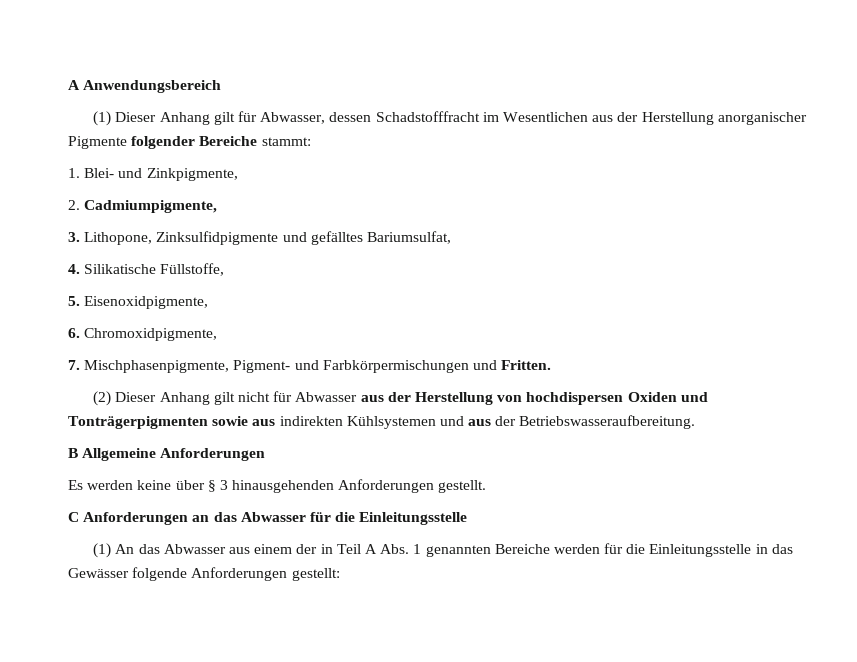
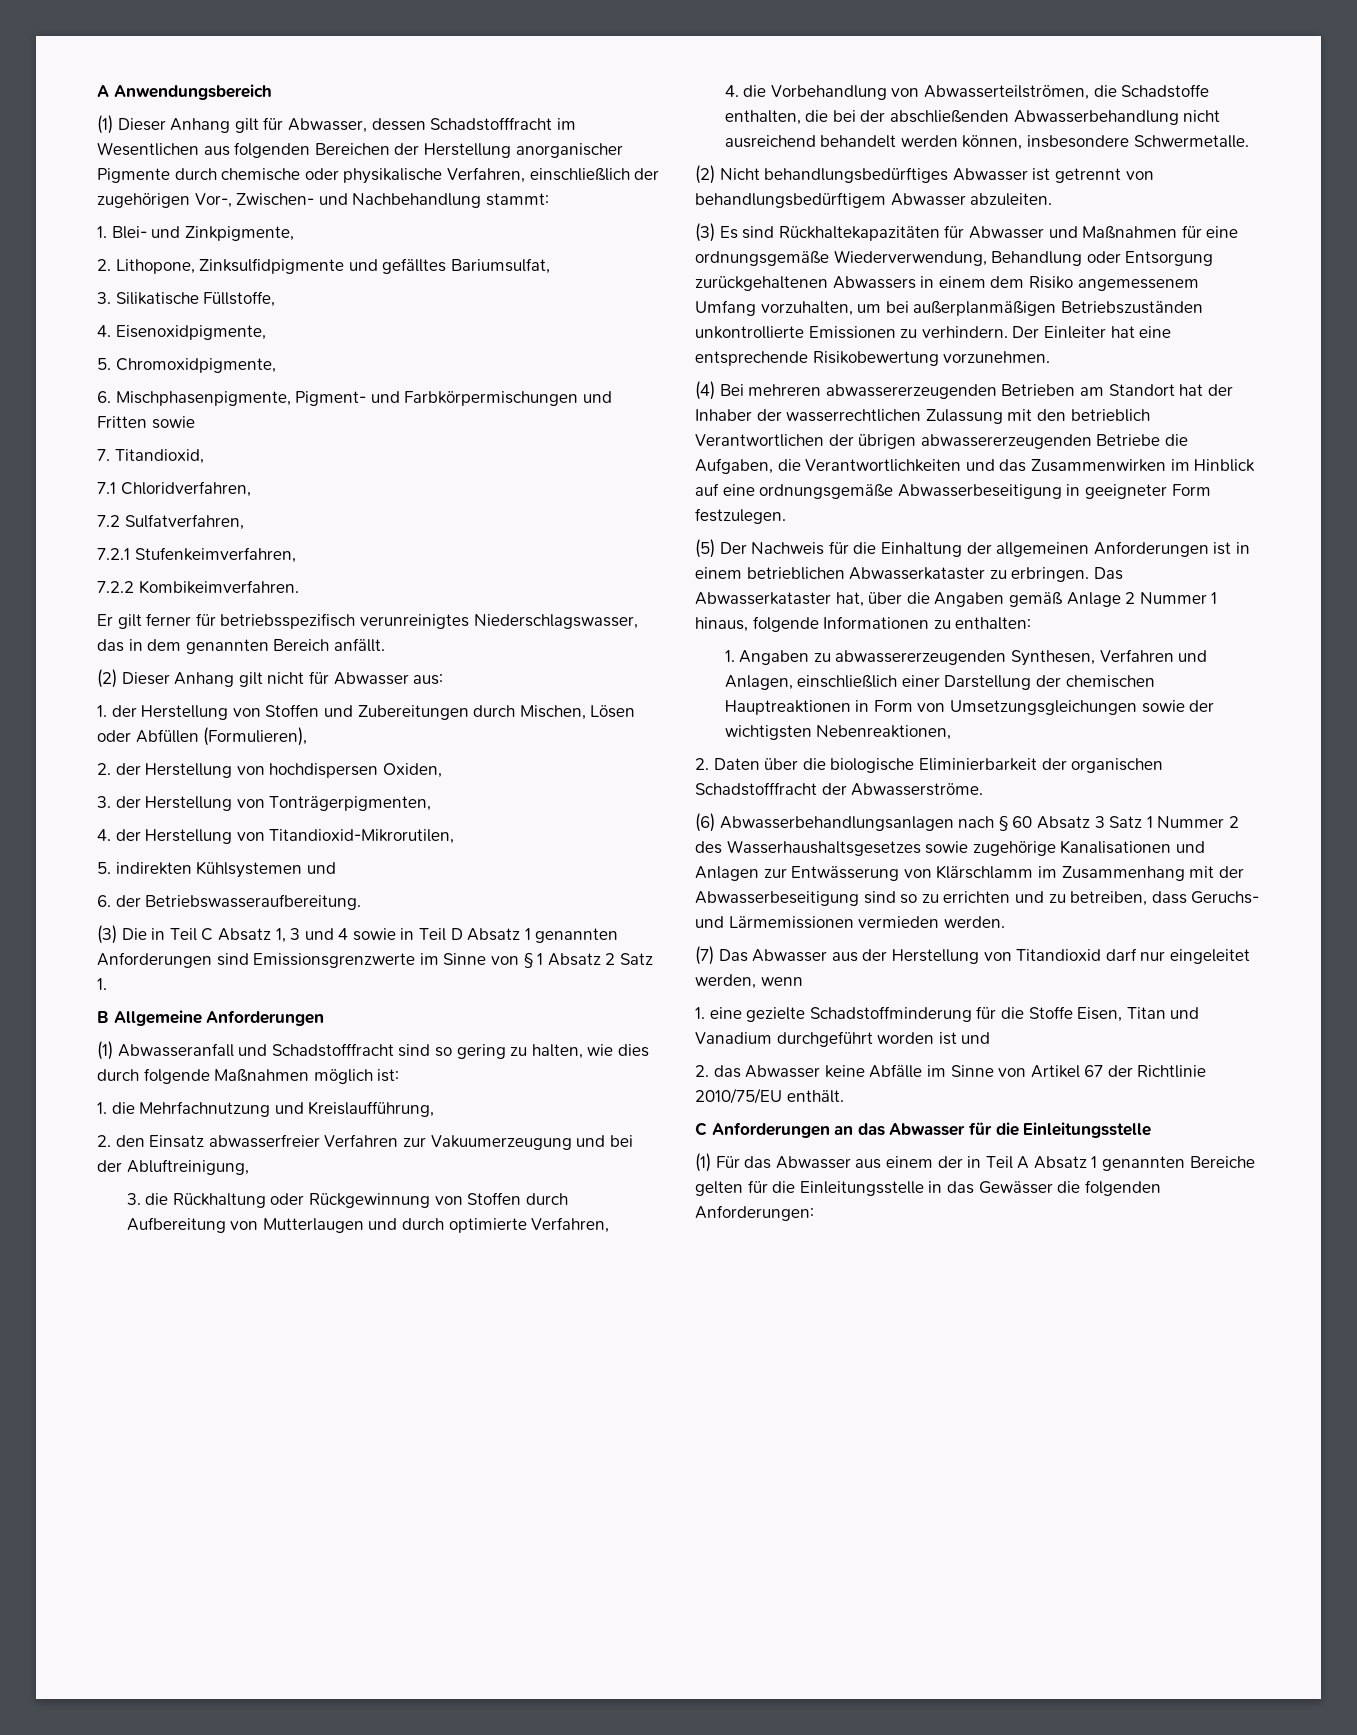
- (1) Dieser Anhang gilt für Abwasser, dessen Schadstofffracht im Wesentlichen aus der Herstellung anorganischer Pigmente folgender Bereiche stammt:
+ (1) Dieser Anhang gilt für Abwasser, dessen Schadstofffracht im Wesentlichen aus folgenden Bereichen der Herstellung anorganischer Pigmente durch chemische oder physikalische Verfahren, einschließlich der zugehörigen Vor-, Zwischen- und Nachbehandlung stammt:
- 2. Cadmiumpigmente,
- 3. Lithopone, Zinksulfidpigmente und gefälltes Bariumsulfat,
+ 2. Lithopone, Zinksulfidpigmente und gefälltes Bariumsulfat,
- 4. Silikatische Füllstoffe,
+ 3. Silikatische Füllstoffe,
- 5. Eisenoxidpigmente,
+ 4. Eisenoxidpigmente,
- 6. Chromoxidpigmente,
+ 5. Chromoxidpigmente,
- 7. Mischphasenpigmente, Pigment- und Farbkörpermischungen und Fritten.
+ 6. Mischphasenpigmente, Pigment- und Farbkörpermischungen und Fritten sowie
+ 7. Titandioxid,
+ 7.1 Chloridverfahren,
+ 7.2 Sulfatverfahren,
+ 7.2.1 Stufenkeimverfahren,
+ 7.2.2 Kombikeimverfahren.
+ Er gilt ferner für betriebsspezifisch verunreinigtes Niederschlagswasser, das in dem genannten Bereich anfällt.
- (2) Dieser Anhang gilt nicht für Abwasser aus der Herstellung von hochdispersen Oxiden und Tonträgerpigmenten sowie aus indirekten Kühlsystemen und aus der Betriebswasseraufbereitung.
+ (2) Dieser Anhang gilt nicht für Abwasser aus:
+ 1. der Herstellung von Stoffen und Zubereitungen durch Mischen, Lösen oder Abfüllen (Formulieren),
+ 2. der Herstellung von hochdispersen Oxiden,
+ 3. der Herstellung von Tonträgerpigmenten,
+ 4. der Herstellung von Titandioxid-Mikrorutilen,
+ 5. indirekten Kühlsystemen und
+ 6. der Betriebswasseraufbereitung.
+ (3) Die in Teil C Absatz 1, 3 und 4 sowie in Teil D Absatz 1 genannten Anforderungen sind Emissionsgrenzwerte im Sinne von § 1 Absatz 2 Satz 1.
  B Allgemeine Anforderungen
- Es werden keine über § 3 hinausgehenden Anforderungen gestellt.
+ (1) Abwasseranfall und Schadstofffracht sind so gering zu halten, wie dies durch folgende Maßnahmen möglich ist:
+ 1. die Mehrfachnutzung und Kreislaufführung,
+ 2. den Einsatz abwasserfreier Verfahren zur Vakuumerzeugung und bei der Abluftreinigung,
+ 3. die Rückhaltung oder Rückgewinnung von Stoffen durch Aufbereitung von Mutterlaugen und durch optimierte Verfahren,
+ 4. die Vorbehandlung von Abwasserteilströmen, die Schadstoffe enthalten, die bei der abschließenden Abwasserbehandlung nicht ausreichend behandelt werden können, insbesondere Schwermetalle.
+ (2) Nicht behandlungsbedürftiges Abwasser ist getrennt von behandlungsbedürftigem Abwasser abzuleiten.
+ (3) Es sind Rückhaltekapazitäten für Abwasser und Maßnahmen für eine ordnungsgemäße Wiederverwendung, Behandlung oder Entsorgung zurückgehaltenen Abwassers in einem dem Risiko angemessenem Umfang vorzuhalten, um bei außerplanmäßigen Betriebszuständen unkontrollierte Emissionen zu verhindern. Der Einleiter hat eine entsprechende Risikobewertung vorzunehmen.
+ (4) Bei mehreren abwassererzeugenden Betrieben am Standort hat der Inhaber der wasserrechtlichen Zulassung mit den betrieblich Verantwortlichen der übrigen abwassererzeugenden Betriebe die Aufgaben, die Verantwortlichkeiten und das Zusammenwirken im Hinblick auf eine ordnungsgemäße Abwasserbeseitigung in geeigneter Form festzulegen.
+ (5) Der Nachweis für die Einhaltung der allgemeinen Anforderungen ist in einem betrieblichen Abwasserkataster zu erbringen. Das Abwasserkataster hat, über die Angaben gemäß Anlage 2 Nummer 1 hinaus, folgende Informationen zu enthalten:
+ 1. Angaben zu abwassererzeugenden Synthesen, Verfahren und Anlagen, einschließlich einer Darstellung der chemischen Hauptreaktionen in Form von Umsetzungsgleichungen sowie der wichtigsten Nebenreaktionen,
+ 2. Daten über die biologische Eliminierbarkeit der organischen Schadstofffracht der Abwasserströme.
+ (6) Abwasserbehandlungsanlagen nach § 60 Absatz 3 Satz 1 Nummer 2 des Wasserhaushaltsgesetzes sowie zugehörige Kanalisationen und Anlagen zur Entwässerung von Klärschlamm im Zusammenhang mit der Abwasserbeseitigung sind so zu errichten und zu betreiben, dass Geruchs- und Lärmemissionen vermieden werden.
+ (7) Das Abwasser aus der Herstellung von Titandioxid darf nur eingeleitet werden, wenn
+ 1. eine gezielte Schadstoffminderung für die Stoffe Eisen, Titan und Vanadium durchgeführt worden ist und
+ 2. das Abwasser keine Abfälle im Sinne von Artikel 67 der Richtlinie 2010/75/EU enthält.
- (1) An das Abwasser aus einem der in Teil A Abs. 1 genannten Bereiche werden für die Einleitungsstelle in das Gewässer folgende Anforderungen gestellt:
+ (1) Für das Abwasser aus einem der in Teil A Absatz 1 genannten Bereiche gelten für die Einleitungsstelle in das Gewässer die folgenden Anforderungen:

